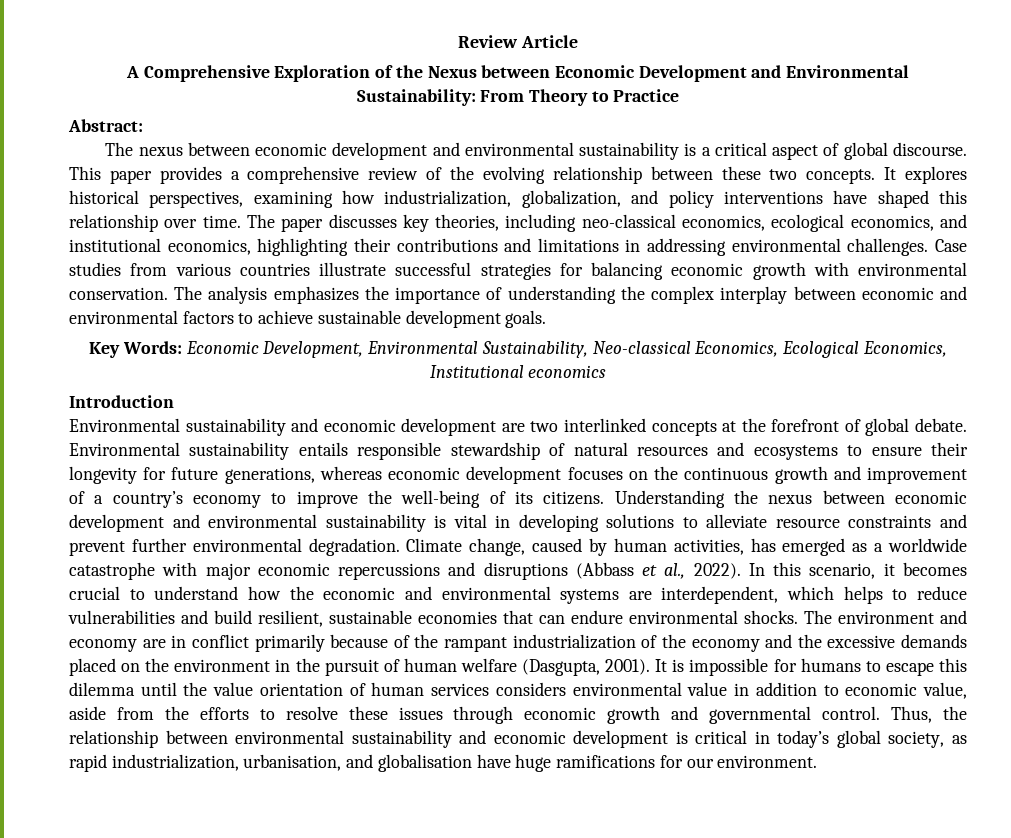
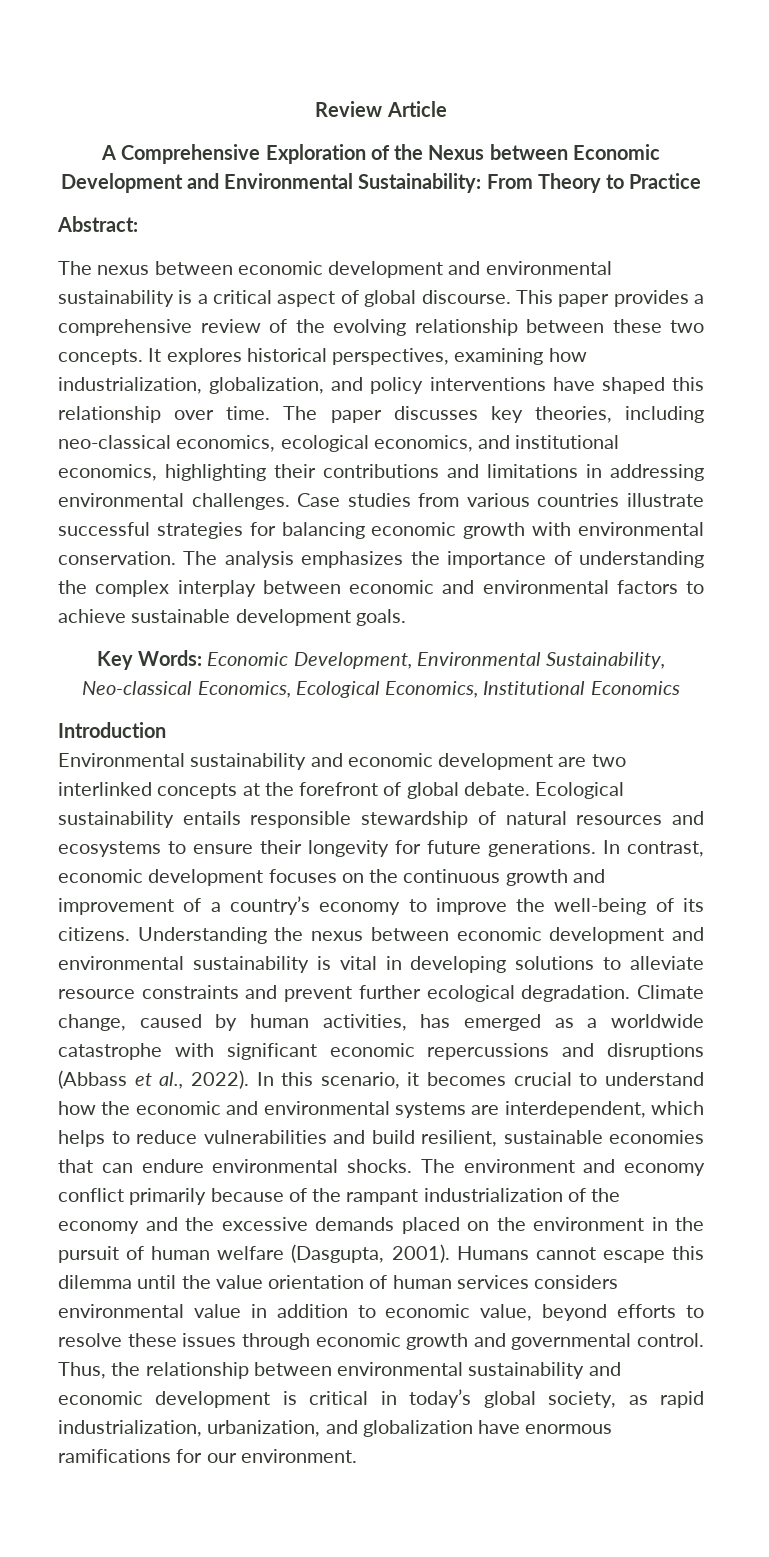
- Key Words: Economic Development, Environmental Sustainability, Neo-classical Economics, Ecological Economics, Institutional economics
+ Key Words: Economic Development, Environmental Sustainability, Neo-classical Economics, Ecological Economics, Institutional Economics
- Environmental sustainability entails responsible stewardship of natural resources and ecosystems to ensure their longevity for future generations, whereas economic development focuses on the continuous growth and improvement of a country’s economy to improve the well-being of its citizens.
+ Ecological sustainability entails responsible stewardship of natural resources and ecosystems to ensure their longevity for future generations. In contrast, economic development focuses on the continuous growth and improvement of a country’s economy to improve the well-being of its citizens.
- Understanding the nexus between economic development and environmental sustainability is vital in developing solutions to alleviate resource constraints and prevent further environmental degradation.
+ Understanding the nexus between economic development and environmental sustainability is vital in developing solutions to alleviate resource constraints and prevent further ecological degradation.
- Climate change, caused by human activities, has emerged as a worldwide catastrophe with major economic repercussions and disruptions (Abbass et al., 2022).
+ Climate change, caused by human activities, has emerged as a worldwide catastrophe with significant economic repercussions and disruptions (Abbass et al., 2022).
- The environment and economy are in conflict primarily because of the rampant industrialization of the economy and the excessive demands placed on the environment in the pursuit of human welfare (Dasgupta, 2001).
+ The environment and economy conflict primarily because of the rampant industrialization of the economy and the excessive demands placed on the environment in the pursuit of human welfare (Dasgupta, 2001).
- It is impossible for humans to escape this dilemma until the value orientation of human services considers environmental value in addition to economic value, aside from the efforts to resolve these issues through economic growth and governmental control.
+ Humans cannot escape this dilemma until the value orientation of human services considers environmental value in addition to economic value, beyond efforts to resolve these issues through economic growth and governmental control.
- Thus, the relationship between environmental sustainability and economic development is critical in today’s global society, as rapid industrialization, urbanisation, and globalisation have huge ramifications for our environment.
+ Thus, the relationship between environmental sustainability and economic development is critical in today’s global society, as rapid industrialization, urbanization, and globalization have enormous ramifications for our environment.

